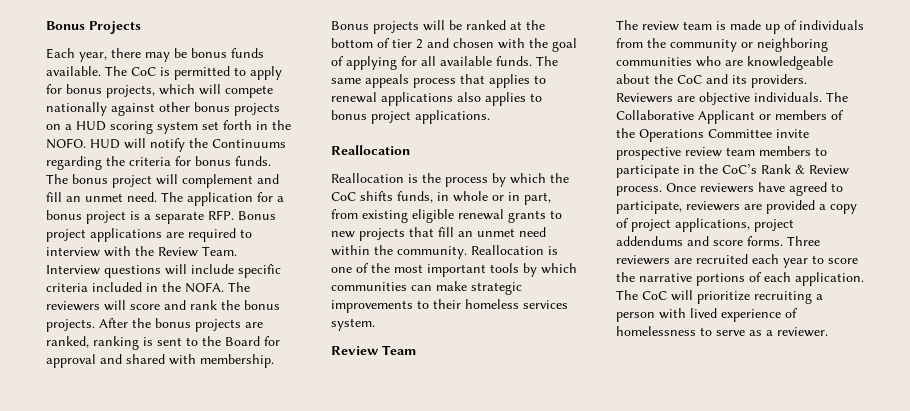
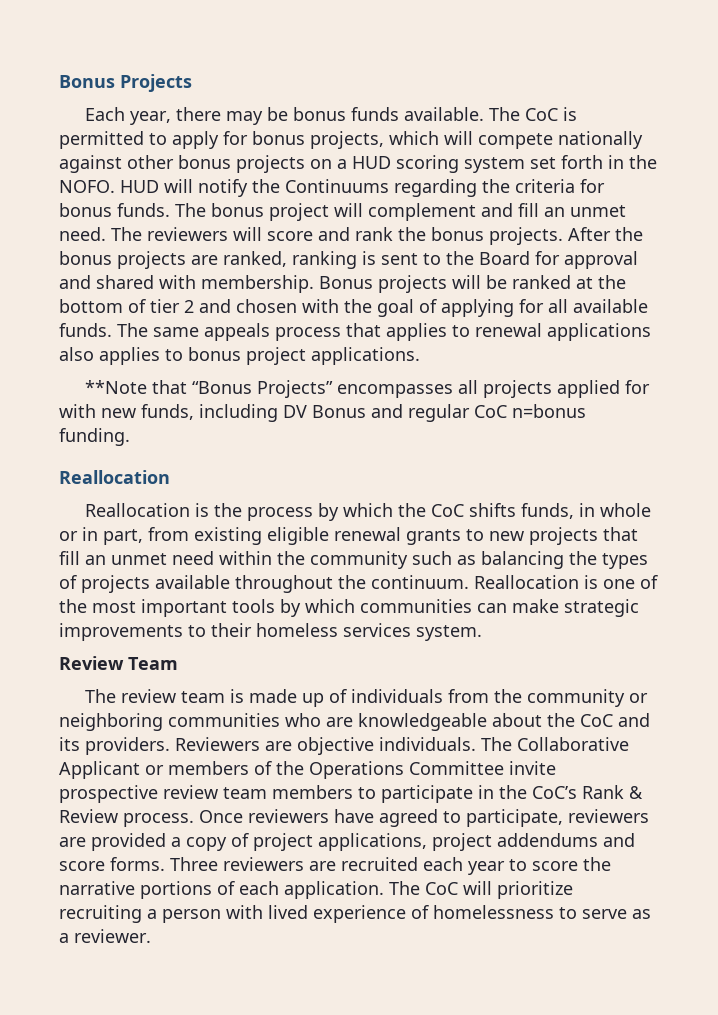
- The application for a bonus project is a separate RFP. Bonus project applications are required to interview with the Review Team. Interview questions will include specific criteria included in the NOFA. The reviewers will score and rank the bonus projects.
+ The reviewers will score and rank the bonus projects.
+ **Note that “Bonus Projects” encompasses all projects applied for with new funds, including DV Bonus and regular CoC n=bonus funding.
- Reallocation is the process by which the CoC shifts funds, in whole or in part, from existing eligible renewal grants to new projects that fill an unmet need within the community.
+ Reallocation is the process by which the CoC shifts funds, in whole or in part, from existing eligible renewal grants to new projects that fill an unmet need within the community such as balancing the types of projects available throughout the continuum.

